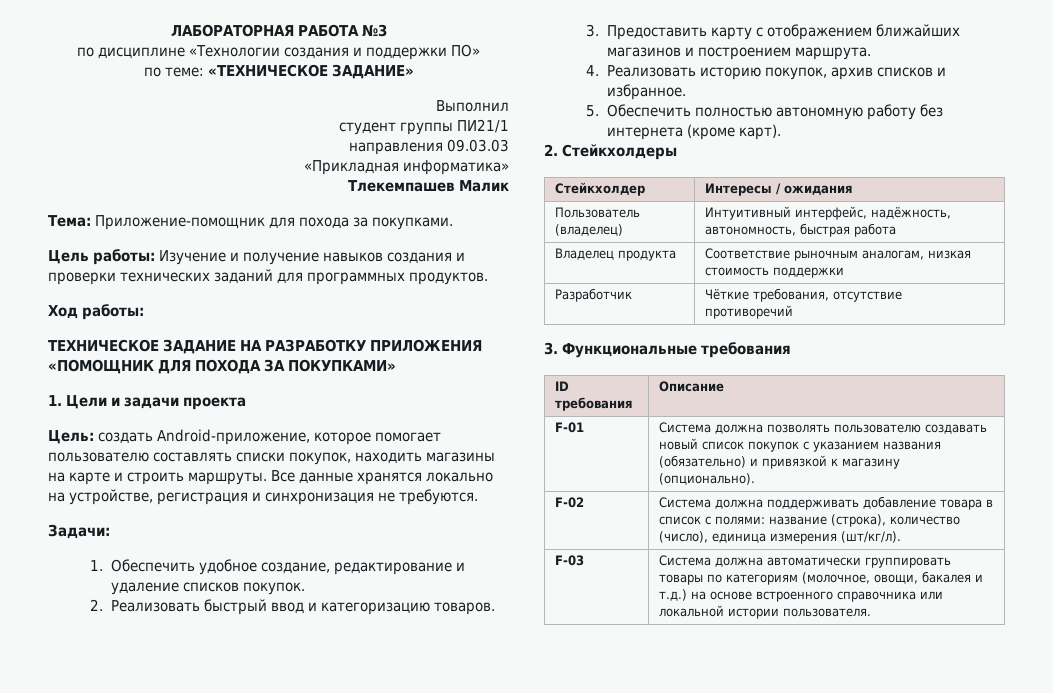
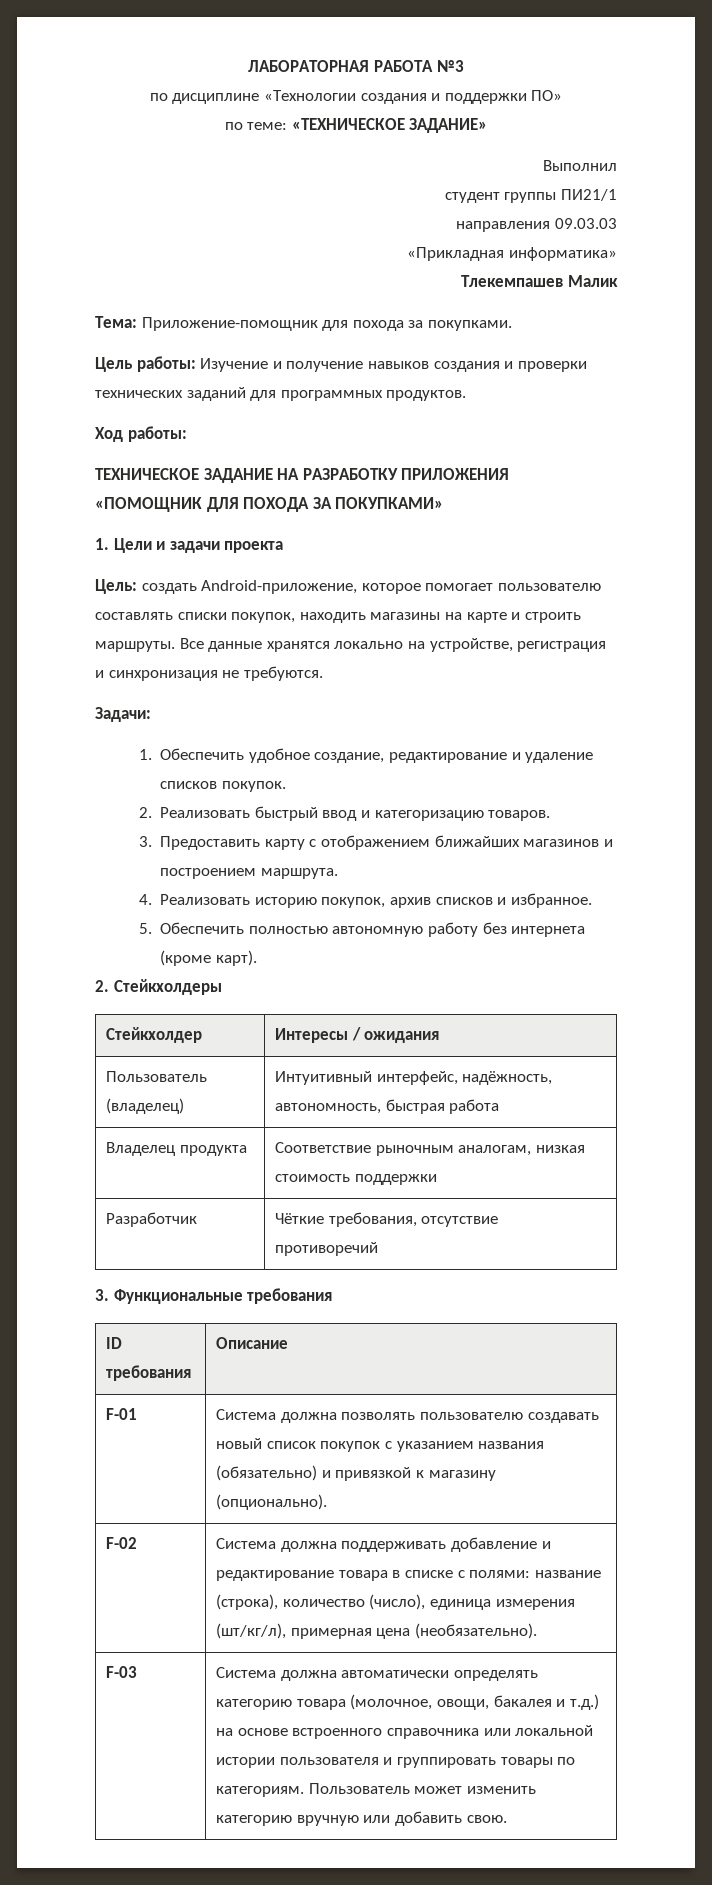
- F-02 | Система должна поддерживать добавление товара в список с полями: название (строка), количество (число), единица измерения (шт/кг/л).
+ F-02 | Система должна поддерживать добавление и редактирование товара в списке с полями: название (строка), количество (число), единица измерения (шт/кг/л), примерная цена (необязательно).
- F-03 | Система должна автоматически группировать товары по категориям (молочное, овощи, бакалея и т.д.) на основе встроенного справочника или локальной истории пользователя.
+ F-03 | Система должна автоматически определять категорию товара (молочное, овощи, бакалея и т.д.) на основе встроенного справочника или локальной истории пользователя и группировать товары по категориям. Пользователь может изменить категорию вручную или добавить свою.

